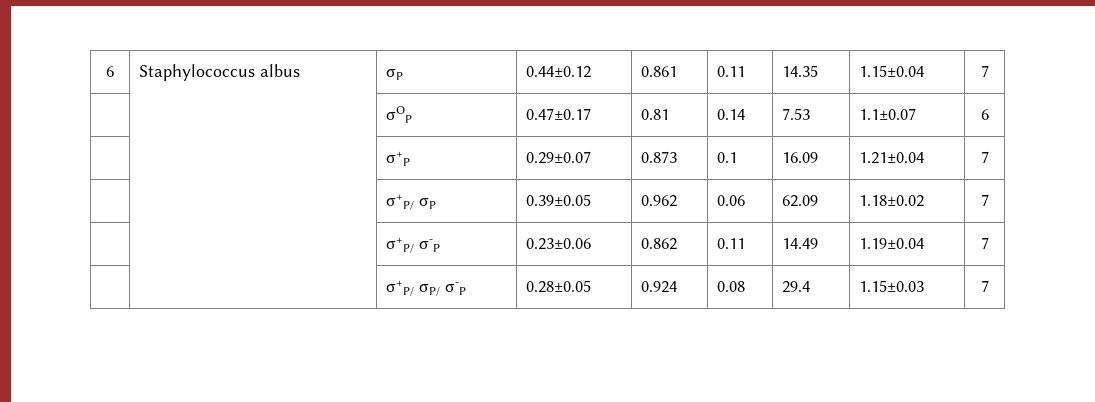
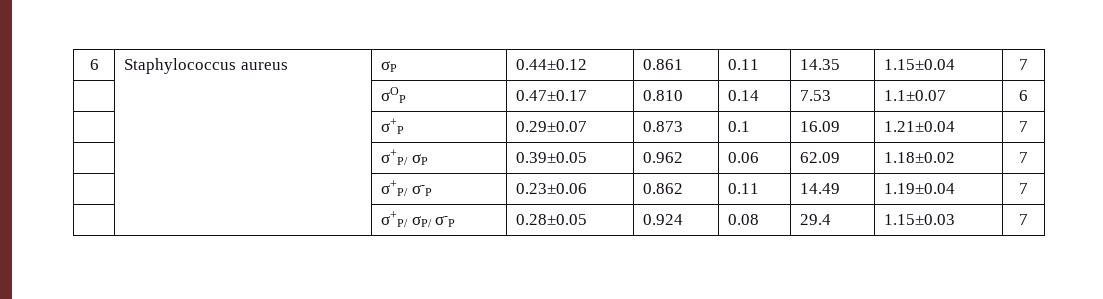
- 6 | Staphylococcus albus | σP | 0.44±0.12 | 0.861 | 0.11 | 14.35 | 1.15±0.04 | 7
+ 6 | Staphylococcus aureus | σP | 0.44±0.12 | 0.861 | 0.11 | 14.35 | 1.15±0.04 | 7
- | | σOP | 0.47±0.17 | 0.81 | 0.14 | 7.53 | 1.1±0.07 | 6
+ | | σOP | 0.47±0.17 | 0.810 | 0.14 | 7.53 | 1.1±0.07 | 6

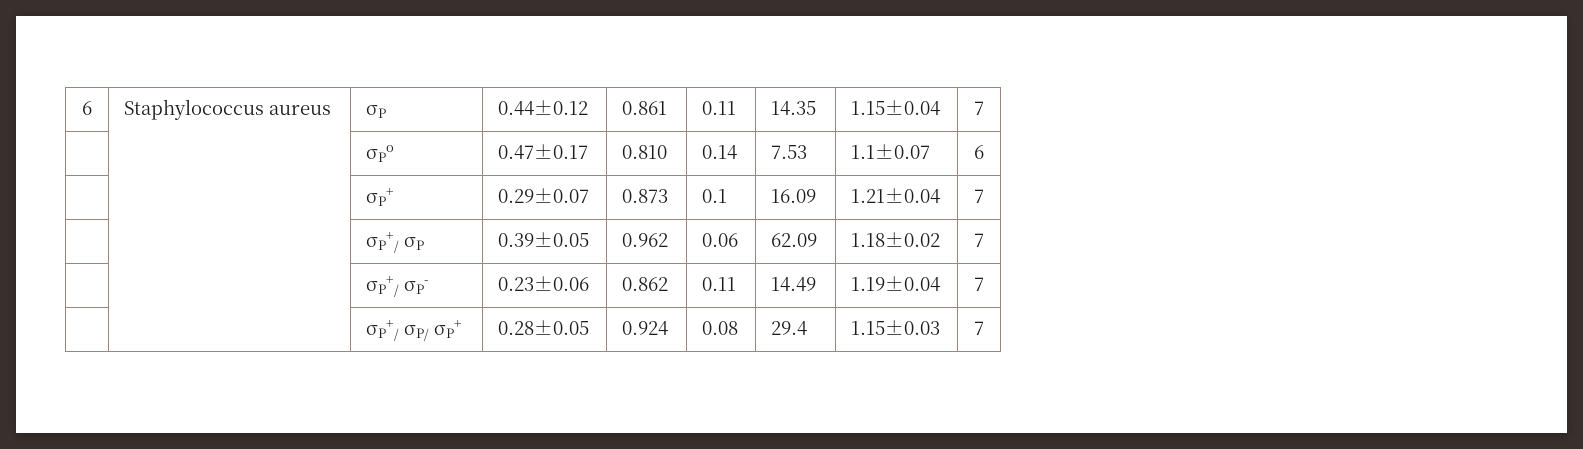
- | | σOP | 0.47±0.17 | 0.810 | 0.14 | 7.53 | 1.1±0.07 | 6
+ | | σPo | 0.47±0.17 | 0.810 | 0.14 | 7.53 | 1.1±0.07 | 6
- | | σ+P | 0.29±0.07 | 0.873 | 0.1 | 16.09 | 1.21±0.04 | 7
+ | | σP+ | 0.29±0.07 | 0.873 | 0.1 | 16.09 | 1.21±0.04 | 7
- | | σ+P/ σP | 0.39±0.05 | 0.962 | 0.06 | 62.09 | 1.18±0.02 | 7
+ | | σP+/ σP | 0.39±0.05 | 0.962 | 0.06 | 62.09 | 1.18±0.02 | 7
- | | σ+P/ σ-P | 0.23±0.06 | 0.862 | 0.11 | 14.49 | 1.19±0.04 | 7
+ | | σP+/ σP- | 0.23±0.06 | 0.862 | 0.11 | 14.49 | 1.19±0.04 | 7
- | | σ+P/ σP/ σ-P | 0.28±0.05 | 0.924 | 0.08 | 29.4 | 1.15±0.03 | 7
+ | | σP+/ σP/ σP+ | 0.28±0.05 | 0.924 | 0.08 | 29.4 | 1.15±0.03 | 7

